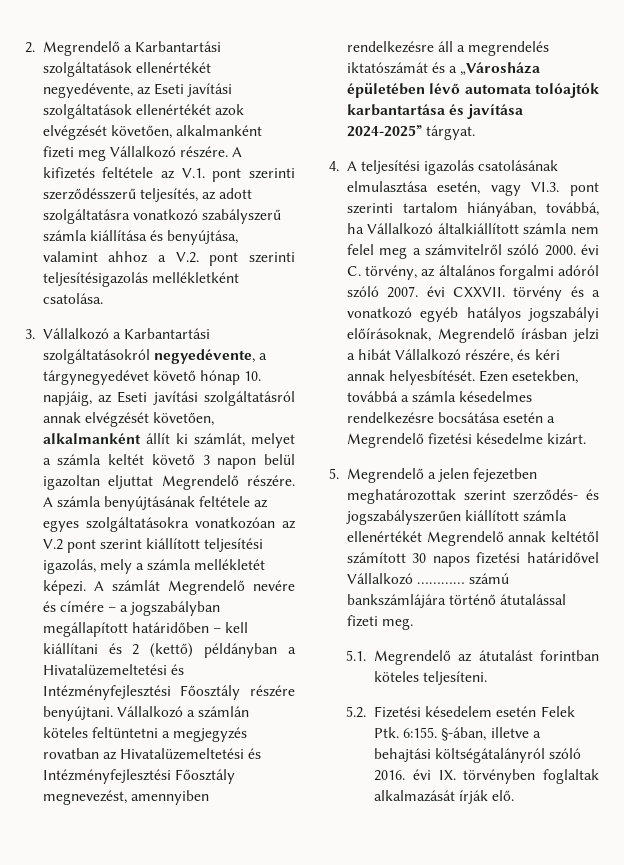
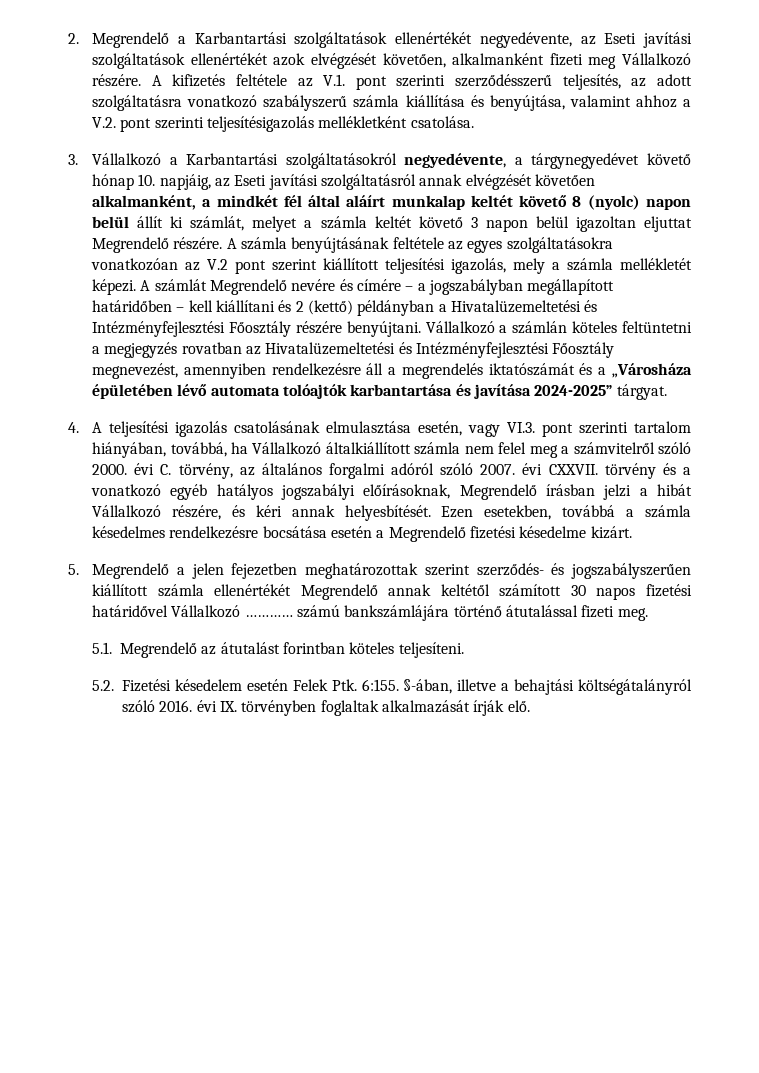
- 3. Vállalkozó a Karbantartási szolgáltatásokról negyedévente, a tárgynegyedévet követő hónap 10. napjáig, az Eseti javítási szolgáltatásról annak elvégzését követően, alkalmanként állít ki számlát, melyet a számla keltét követő 3 napon belül igazoltan eljuttat Megrendelő részére.
+ 3. Vállalkozó a Karbantartási szolgáltatásokról negyedévente, a tárgynegyedévet követő hónap 10. napjáig, az Eseti javítási szolgáltatásról annak elvégzését követően alkalmanként, a mindkét fél által aláírt munkalap keltét követő 8 (nyolc) napon belül állít ki számlát, melyet a számla keltét követő 3 napon belül igazoltan eljuttat Megrendelő részére.

